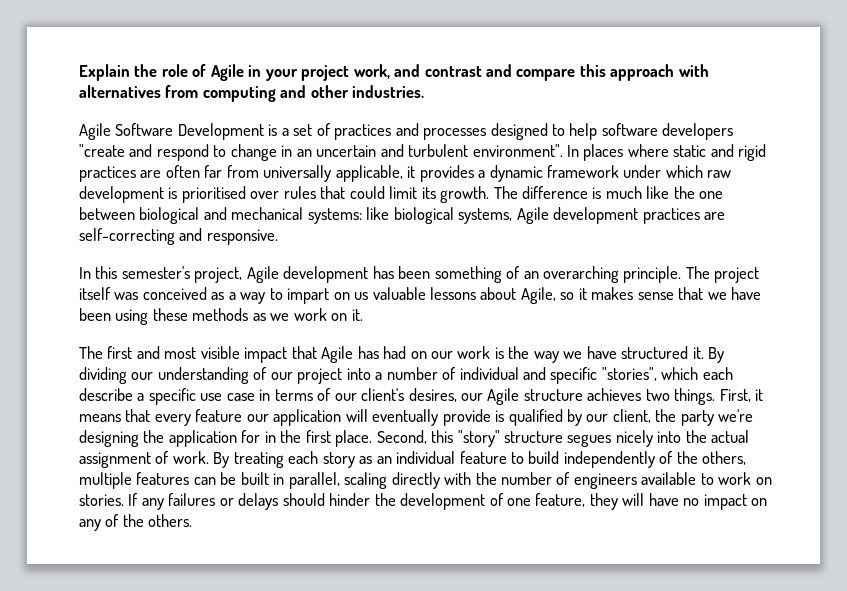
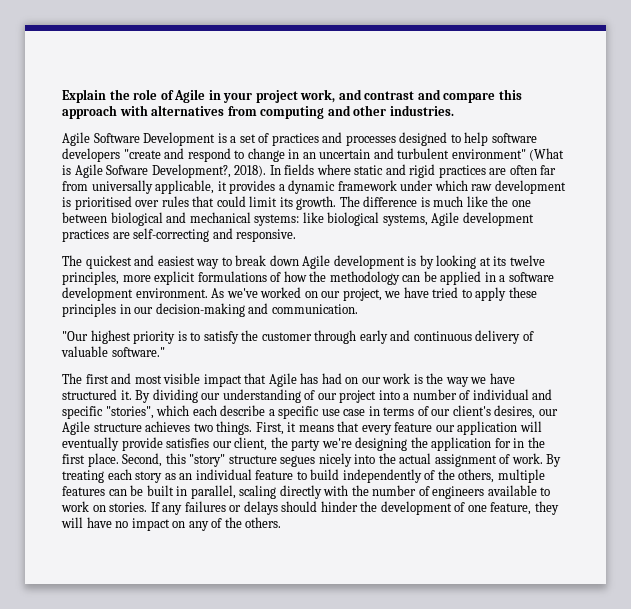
- Agile Software Development is a set of practices and processes designed to help software developers "create and respond to change in an uncertain and turbulent environment". In places where static and rigid practices are often far from universally applicable, it provides a dynamic framework under which raw development is prioritised over rules that could limit its growth.
+ Agile Software Development is a set of practices and processes designed to help software developers "create and respond to change in an uncertain and turbulent environment" (What is Agile Sofware Development?, 2018). In fields where static and rigid practices are often far from universally applicable, it provides a dynamic framework under which raw development is prioritised over rules that could limit its growth.
- In this semester's project, Agile development has been something of an overarching principle. The project itself was conceived as a way to impart on us valuable lessons about Agile, so it makes sense that we have been using these methods as we work on it.
+ The quickest and easiest way to break down Agile development is by looking at its twelve principles, more explicit formulations of how the methodology can be applied in a software development environment. As we've worked on our project, we have tried to apply these principles in our decision-making and communication.
+ "Our highest priority is to satisfy the customer through early and continuous delivery of valuable software."
- First, it means that every feature our application will eventually provide is qualified by our client, the party we're designing the application for in the first place.
+ First, it means that every feature our application will eventually provide satisfies our client, the party we're designing the application for in the first place.

